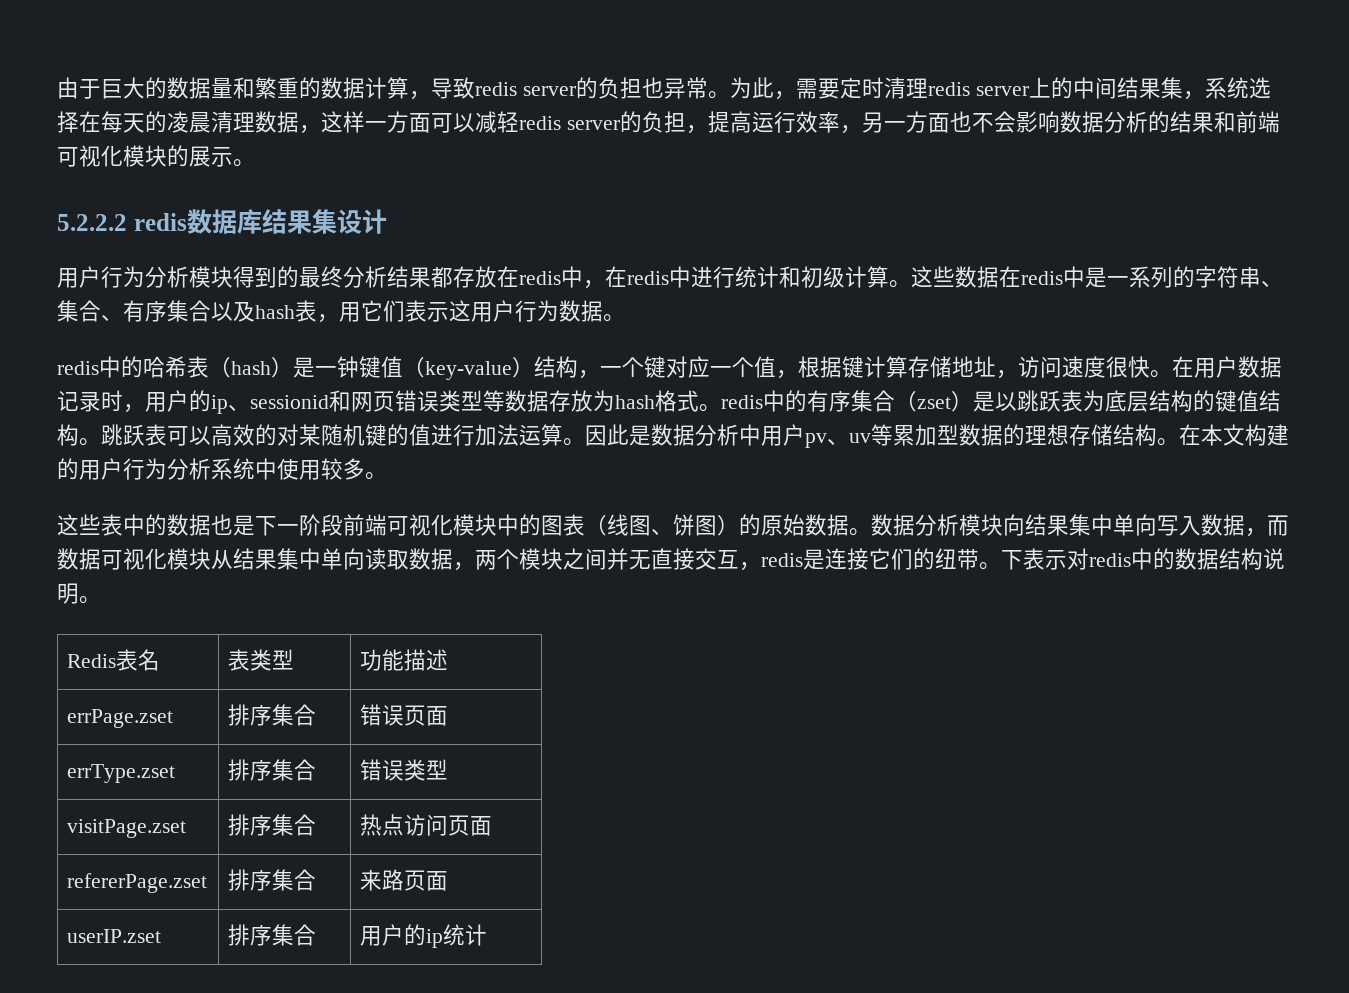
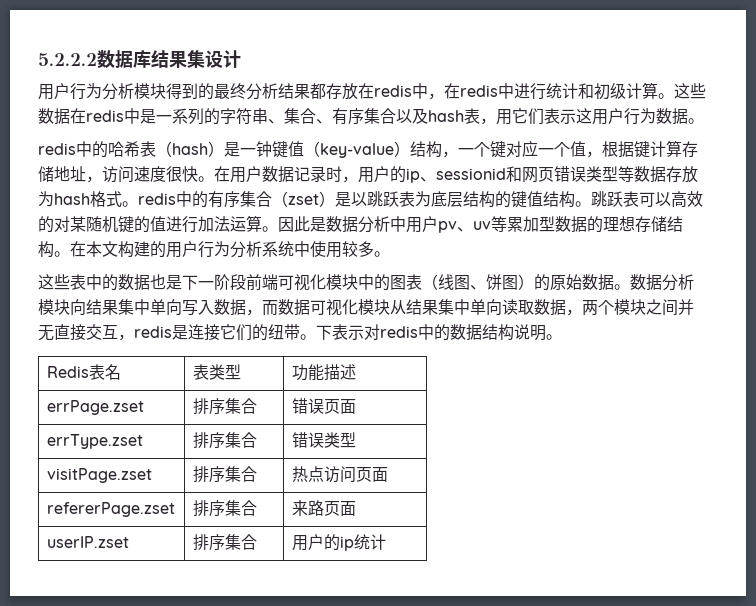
- 由于巨大的数据量和繁重的数据计算，导致redis server的负担也异常。为此，需要定时清理redis server上的中间结果集，系统选择在每天的凌晨清理数据，这样一方面可以减轻redis server的负担，提高运行效率，另一方面也不会影响数据分析的结果和前端可视化模块的展示。
- 5.2.2.2 redis数据库结果集设计
+ 5.2.2.2数据库结果集设计

